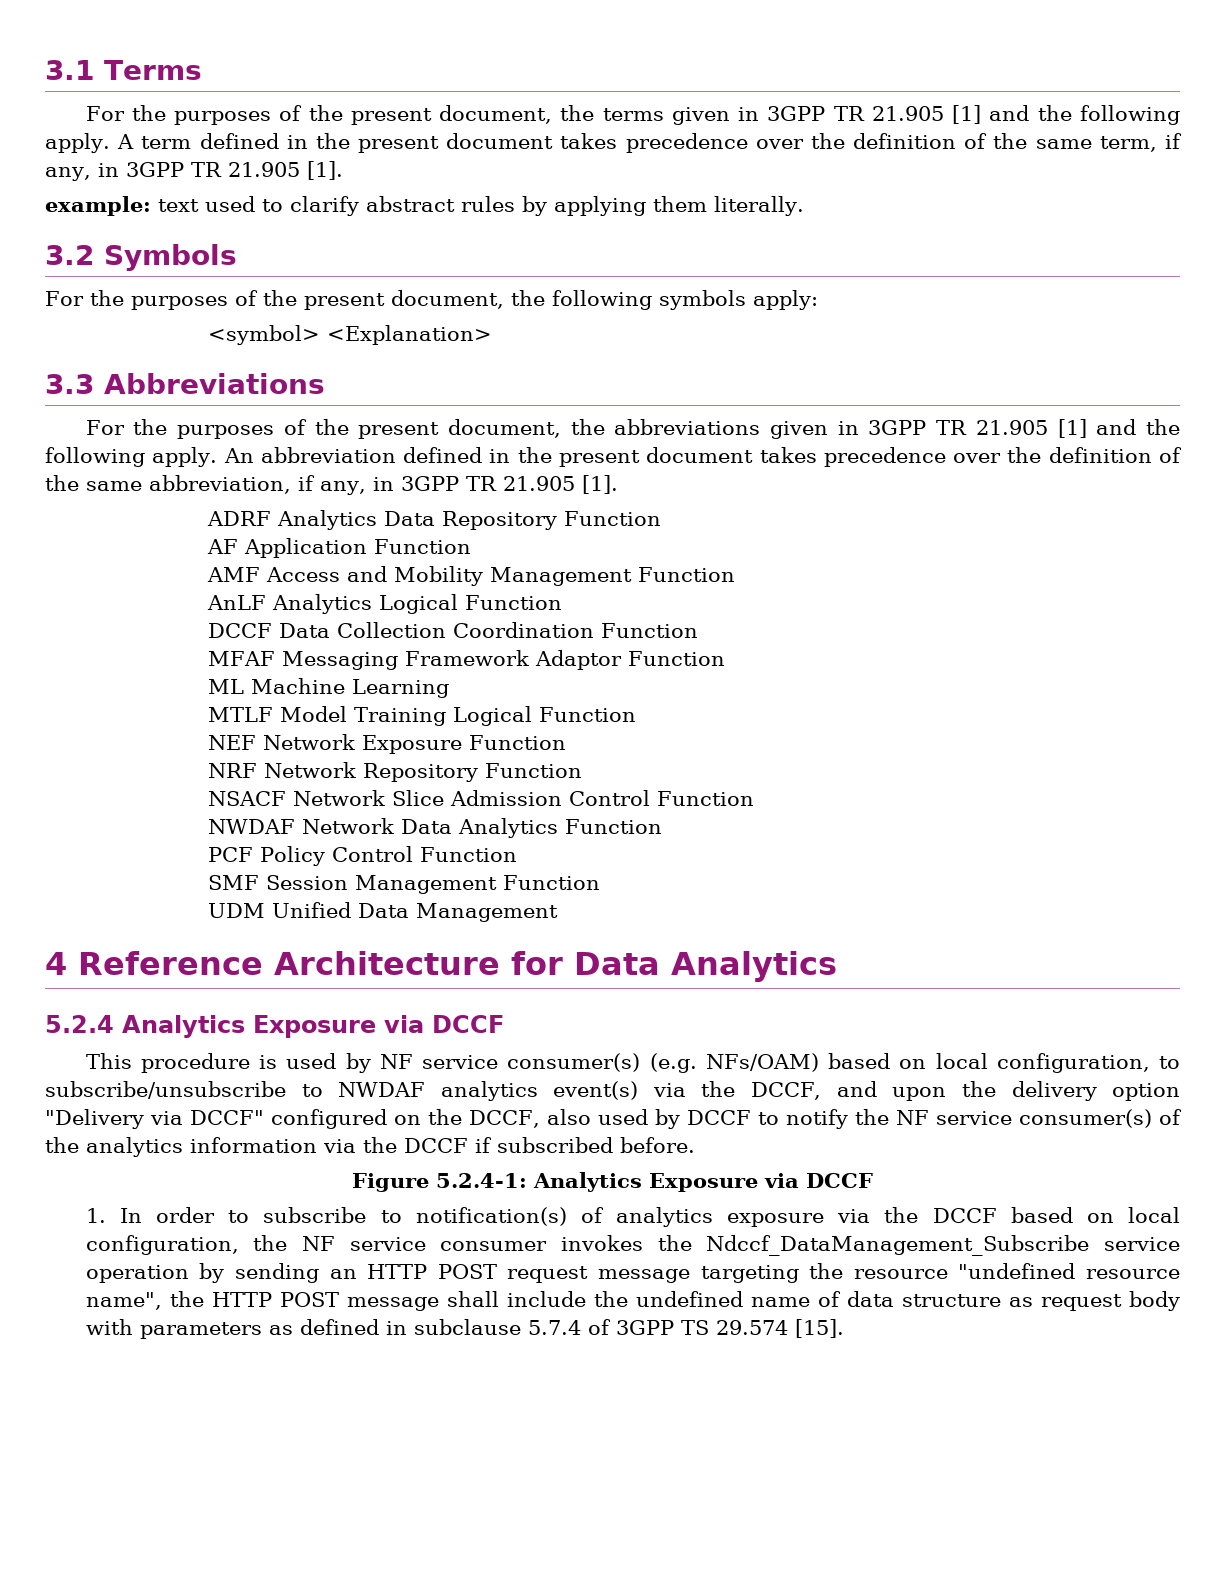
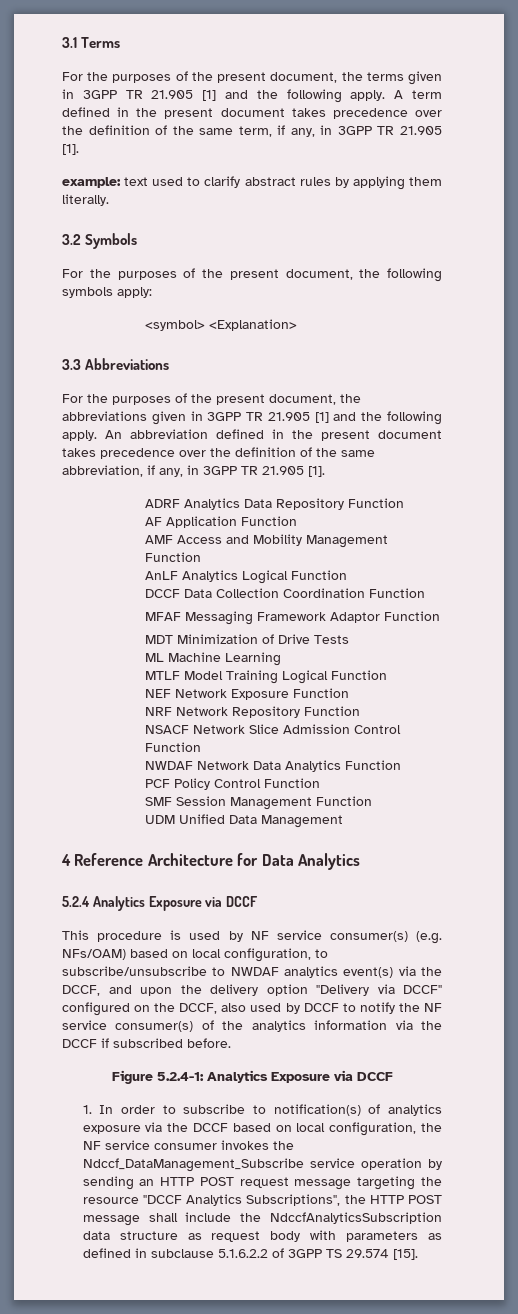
+ MDT Minimization of Drive Tests
- 1. In order to subscribe to notification(s) of analytics exposure via the DCCF based on local configuration, the NF service consumer invokes the Ndccf_DataManagement_Subscribe service operation by sending an HTTP POST request message targeting the resource "undefined resource name", the HTTP POST message shall include the undefined name of data structure as request body with parameters as defined in subclause 5.7.4 of 3GPP TS 29.574 [15].
+ 1. In order to subscribe to notification(s) of analytics exposure via the DCCF based on local configuration, the NF service consumer invokes the Ndccf_DataManagement_Subscribe service operation by sending an HTTP POST request message targeting the resource "DCCF Analytics Subscriptions", the HTTP POST message shall include the NdccfAnalyticsSubscription data structure as request body with parameters as defined in subclause 5.1.6.2.2 of 3GPP TS 29.574 [15].

